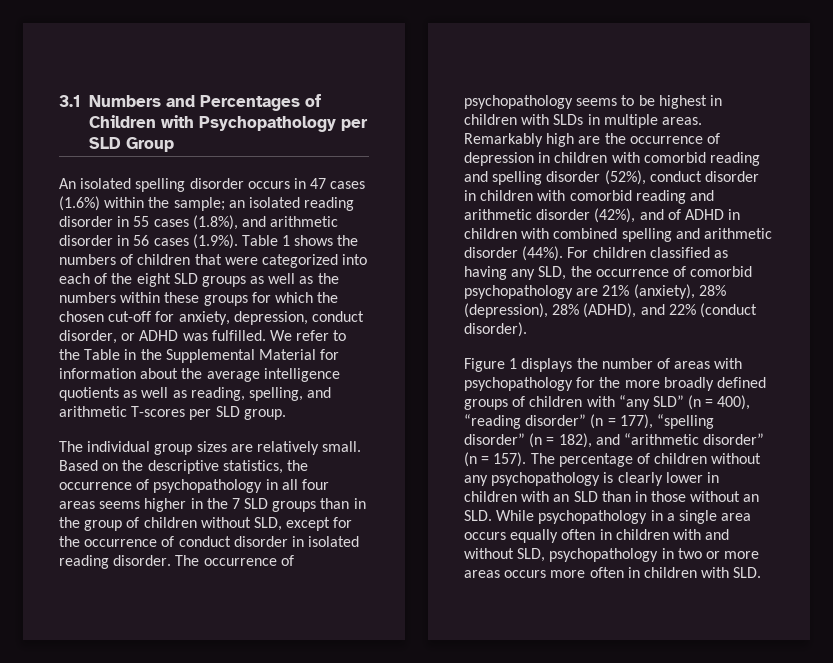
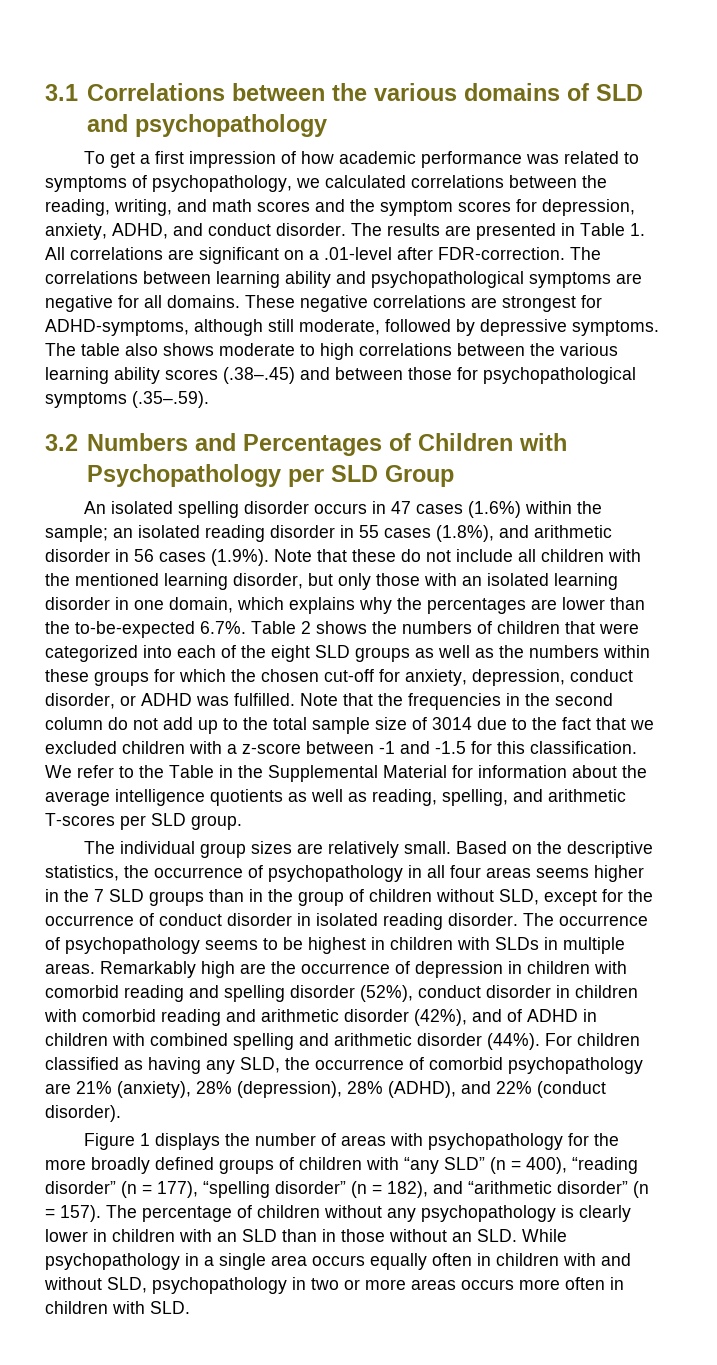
- 3.1 Numbers and Percentages of Children with Psychopathology per SLD Group
+ 3.1 Correlations between the various domains of SLD and psychopathology
+ To get a first impression of how academic performance was related to symptoms of psychopathology, we calculated correlations between the reading, writing, and math scores and the symptom scores for depression, anxiety, ADHD, and conduct disorder. The results are presented in Table 1. All correlations are significant on a .01-level after FDR-correction. The correlations between learning ability and psychopathological symptoms are negative for all domains. These negative correlations are strongest for ADHD-symptoms, although still moderate, followed by depressive symptoms. The table also shows moderate to high correlations between the various learning ability scores (.38–.45) and between those for psychopathological symptoms (.35–.59).
+ 3.2 Numbers and Percentages of Children with Psychopathology per SLD Group
- an isolated reading disorder in 55 cases (1.8%), and arithmetic disorder in 56 cases (1.9%). Table 1 shows the numbers of children that were categorized into each of the eight SLD groups as well as the numbers within these groups for which the chosen cut-off for anxiety, depression, conduct disorder, or ADHD was fulfilled.
+ an isolated reading disorder in 55 cases (1.8%), and arithmetic disorder in 56 cases (1.9%). Note that these do not include all children with the mentioned learning disorder, but only those with an isolated learning disorder in one domain, which explains why the percentages are lower than the to-be-expected 6.7%. Table 2 shows the numbers of children that were categorized into each of the eight SLD groups as well as the numbers within these groups for which the chosen cut-off for anxiety, depression, conduct disorder, or ADHD was fulfilled.
+ Note that the frequencies in the second column do not add up to the total sample size of 3014 due to the fact that we excluded children with a z-score between -1 and -1.5 for this classification.

